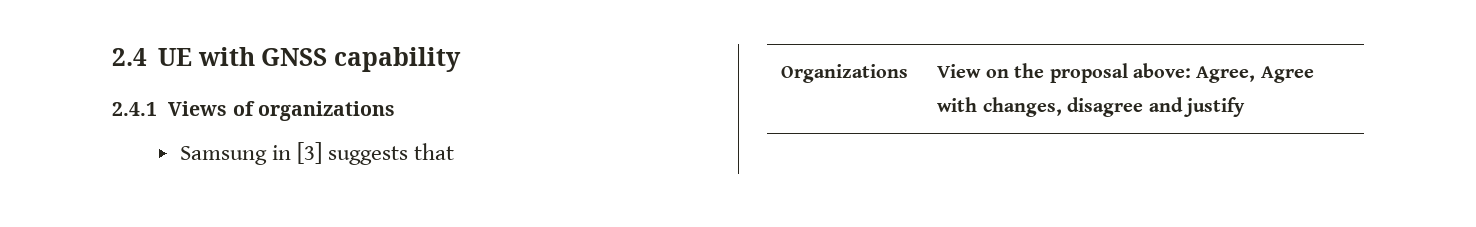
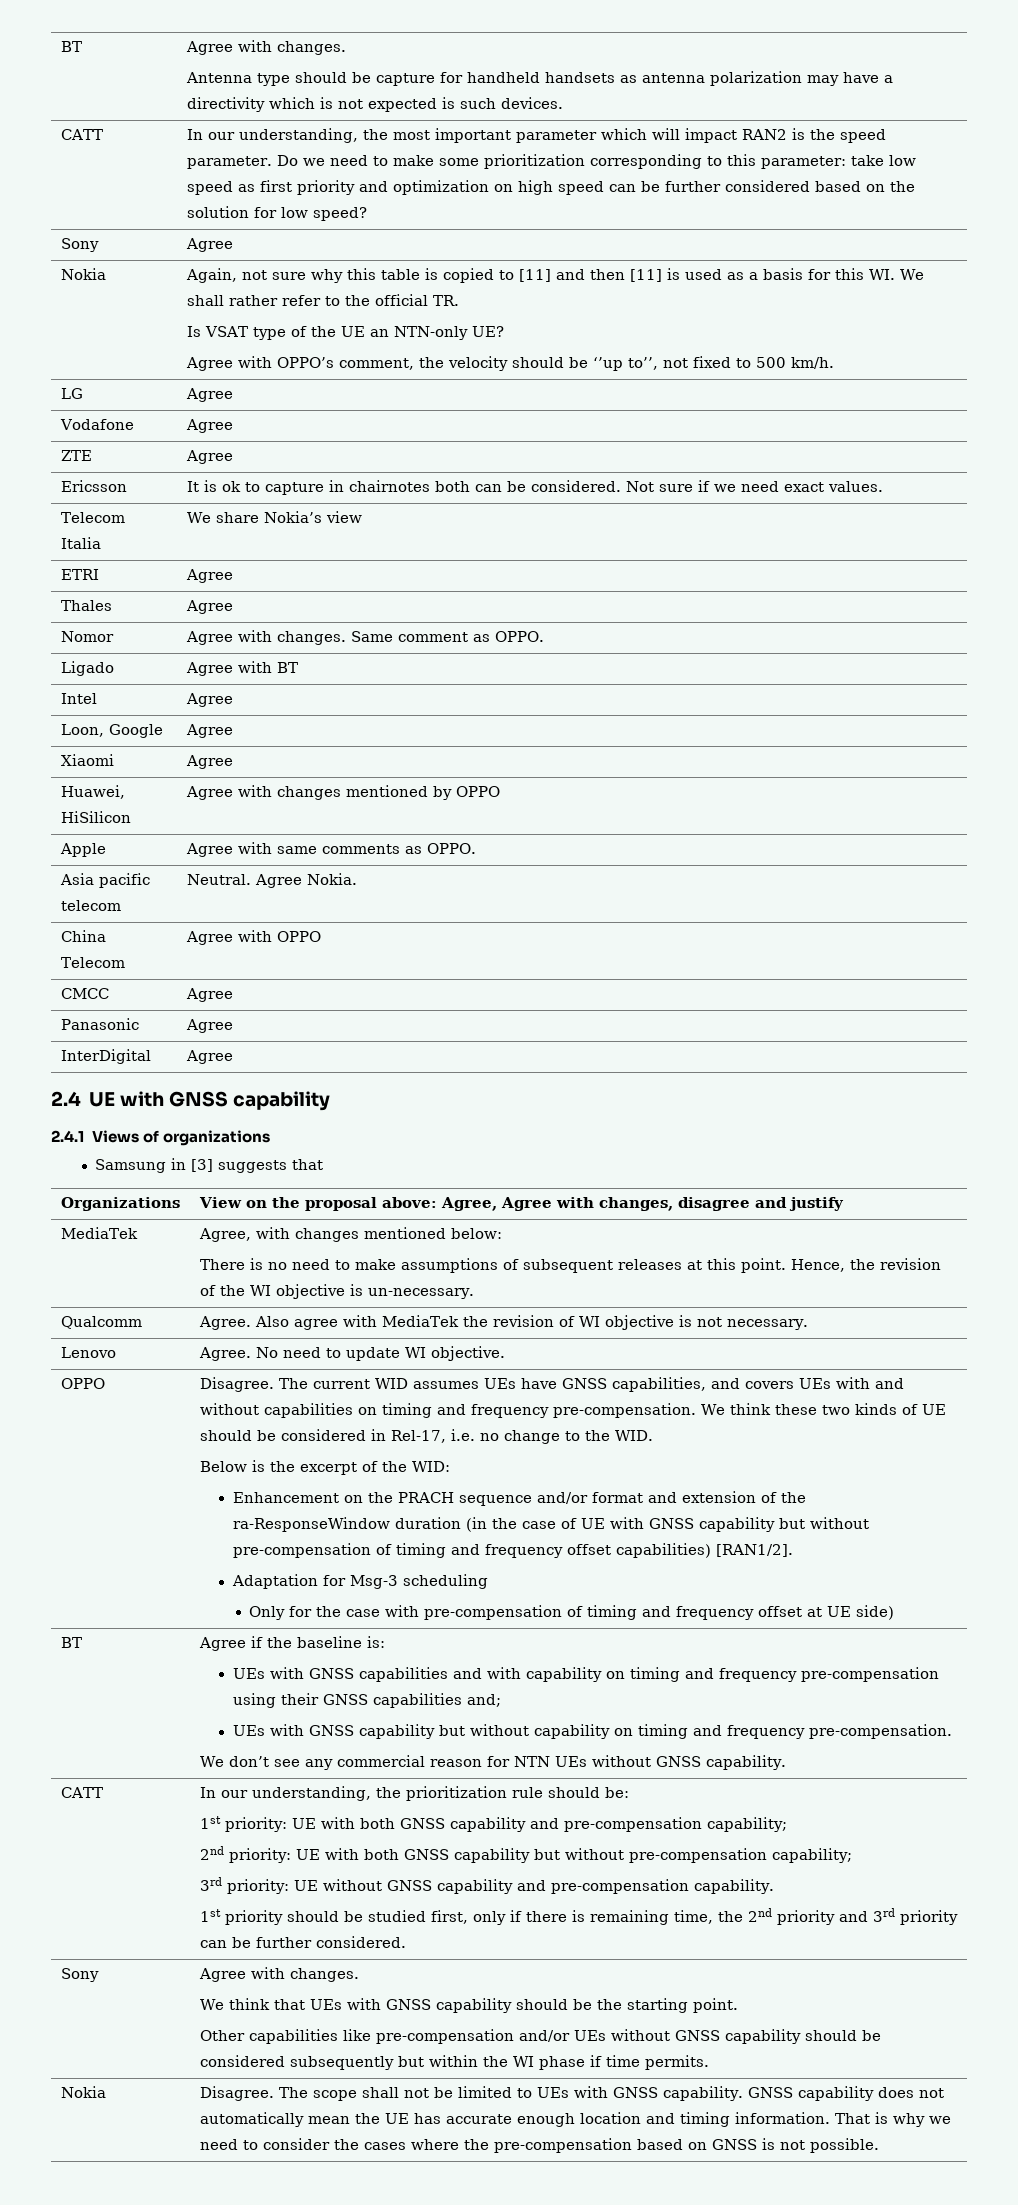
+ BT | Agree with changes.
+ Antenna type should be capture for handheld handsets as antenna polarization may have a directivity which is not expected is such devices.
+ CATT | In our understanding, the most important parameter which will impact RAN2 is the speed parameter. Do we need to make some prioritization corresponding to this parameter: take low speed as first priority and optimization on high speed can be further considered based on the solution for low speed?
+ Sony | Agree
+ Nokia | Again, not sure why this table is copied to [11] and then [11] is used as a basis for this WI. We shall rather refer to the official TR.
+ Is VSAT type of the UE an NTN-only UE?
+ Agree with OPPO’s comment, the velocity should be ‘’up to’’, not fixed to 500 km/h.
+ LG | Agree
+ Vodafone | Agree
+ ZTE | Agree
+ Ericsson | It is ok to capture in chairnotes both can be considered. Not sure if we need exact values.
+ Telecom Italia | We share Nokia’s view
+ ETRI | Agree
+ Thales | Agree
+ Nomor | Agree with changes. Same comment as OPPO.
+ Ligado | Agree with BT
+ Intel | Agree
+ Loon, Google | Agree
+ Xiaomi | Agree
+ Huawei, HiSilicon | Agree with changes mentioned by OPPO
+ Apple | Agree with same comments as OPPO.
+ Asia pacific telecom | Neutral. Agree Nokia.
+ China Telecom | Agree with OPPO
+ CMCC | Agree
+ Panasonic | Agree
+ InterDigital | Agree
+ MediaTek | Agree, with changes mentioned below:
+ There is no need to make assumptions of subsequent releases at this point. Hence, the revision of the WI objective is un-necessary.
+ Qualcomm | Agree. Also agree with MediaTek the revision of WI objective is not necessary.
+ Lenovo | Agree. No need to update WI objective.
+ OPPO | Disagree. The current WID assumes UEs have GNSS capabilities, and covers UEs with and without capabilities on timing and frequency pre-compensation. We think these two kinds of UE should be considered in Rel-17, i.e. no change to the WID.
+ Below is the excerpt of the WID:
+ Enhancement on the PRACH sequence and/or format and extension of the ra-ResponseWindow duration (in the case of UE with GNSS capability but without pre-compensation of timing and frequency offset capabilities) [RAN1/2].
+ Adaptation for Msg-3 scheduling
+ Only for the case with pre-compensation of timing and frequency offset at UE side)
+ BT | Agree if the baseline is:
+ UEs with GNSS capabilities and with capability on timing and frequency pre-compensation using their GNSS capabilities and;
+ UEs with GNSS capability but without capability on timing and frequency pre-compensation.
+ We don’t see any commercial reason for NTN UEs without GNSS capability.
+ CATT | In our understanding, the prioritization rule should be:
+ 1st priority: UE with both GNSS capability and pre-compensation capability;
+ 2nd priority: UE with both GNSS capability but without pre-compensation capability;
+ 3rd priority: UE without GNSS capability and pre-compensation capability.
+ 1st priority should be studied first, only if there is remaining time, the 2nd priority and 3rd priority can be further considered.
+ Sony | Agree with changes.
+ We think that UEs with GNSS capability should be the starting point.
+ Other capabilities like pre-compensation and/or UEs without GNSS capability should be considered subsequently but within the WI phase if time permits.
+ Nokia | Disagree. The scope shall not be limited to UEs with GNSS capability. GNSS capability does not automatically mean the UE has accurate enough location and timing information. That is why we need to consider the cases where the pre-compensation based on GNSS is not possible.

